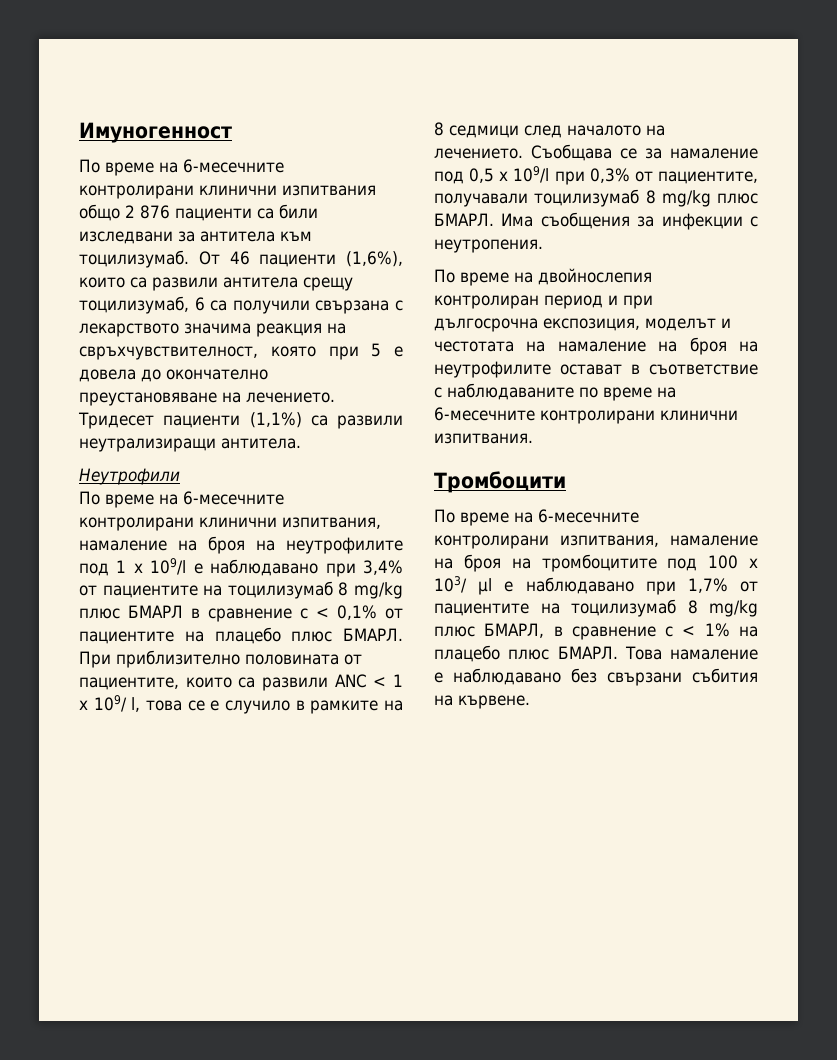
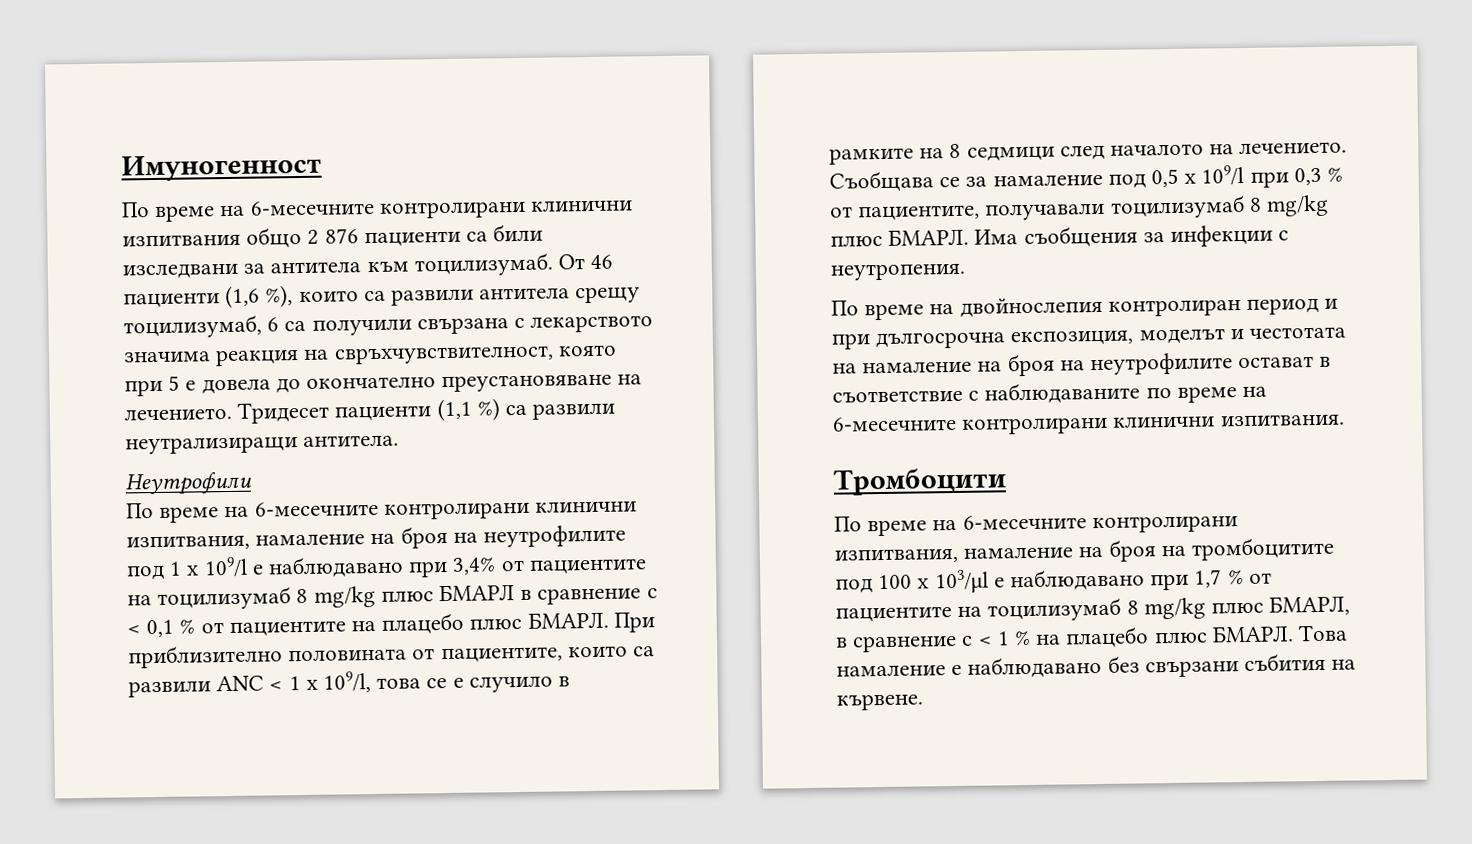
- От 46 пациенти (1,6%), които са развили антитела срещу тоцилизумаб, 6 са получили свързана с лекарството значима реакция на свръхчувствителност, която при 5 е довела до окончателно преустановяване на лечението.
+ От 46 пациенти (1,6 %), които са развили антитела срещу тоцилизумаб, 6 са получили свързана с лекарството значима реакция на свръхчувствителност, която при 5 е довела до окончателно преустановяване на лечението.
- Тридесет пациенти (1,1%) са развили неутрализиращи антитела.
+ Тридесет пациенти (1,1 %) са развили неутрализиращи антитела.
- По време на 6-месечните контролирани клинични изпитвания, намаление на броя на неутрофилите под 1 x 109/l е наблюдавано при 3,4% от пациентите на тоцилизумаб 8 mg/kg плюс БМАРЛ в сравнение с < 0,1% от пациентите на плацебо плюс БМАРЛ.
+ По време на 6-месечните контролирани клинични изпитвания, намаление на броя на неутрофилите под 1 x 109/l е наблюдавано при 3,4% от пациентите на тоцилизумаб 8 mg/kg плюс БМАРЛ в сравнение с < 0,1 % от пациентите на плацебо плюс БМАРЛ.
- При приблизително половината от пациентите, които са развили ANC < 1 х 109/ l, това се е случило в рамките на 8 седмици след началото на лечението.
+ При приблизително половината от пациентите, които са развили ANC < 1 х 109/l, това се е случило в рамките на 8 седмици след началото на лечението.
- Съобщава се за намаление под 0,5 x 109/l при 0,3% от пациентите, получавали тоцилизумаб 8 mg/kg плюс БМАРЛ.
+ Съобщава се за намаление под 0,5 x 109/l при 0,3 % от пациентите, получавали тоцилизумаб 8 mg/kg плюс БМАРЛ.
- По време на 6-месечните контролирани изпитвания, намаление на броя на тромбоцитите под 100 x 103/ μl е наблюдавано при 1,7% от пациентите на тоцилизумаб 8 mg/kg плюс БМАРЛ, в сравнение с < 1% на плацебо плюс БМАРЛ.
+ По време на 6-месечните контролирани изпитвания, намаление на броя на тромбоцитите под 100 x 103/μl е наблюдавано при 1,7 % от пациентите на тоцилизумаб 8 mg/kg плюс БМАРЛ, в сравнение с < 1 % на плацебо плюс БМАРЛ.

